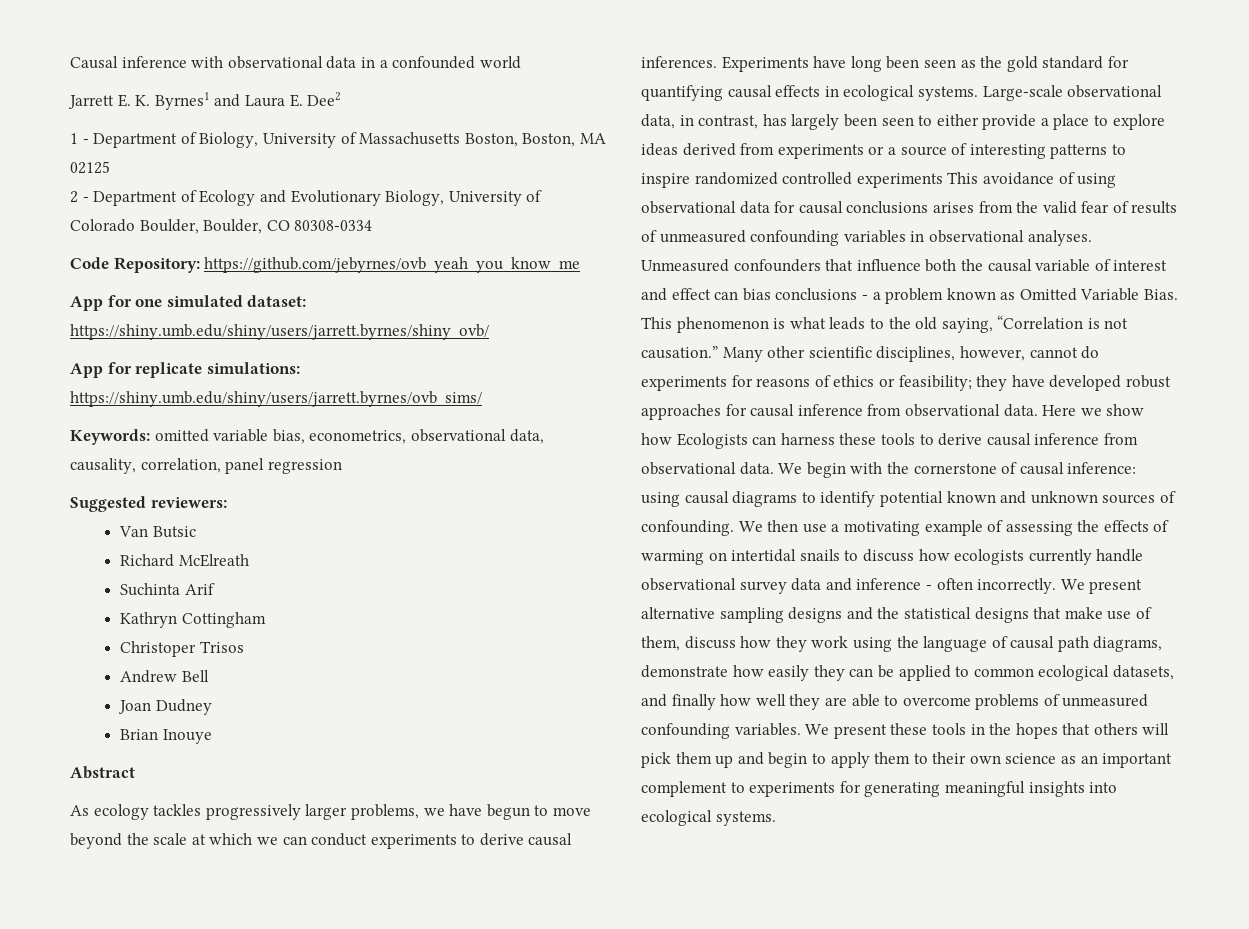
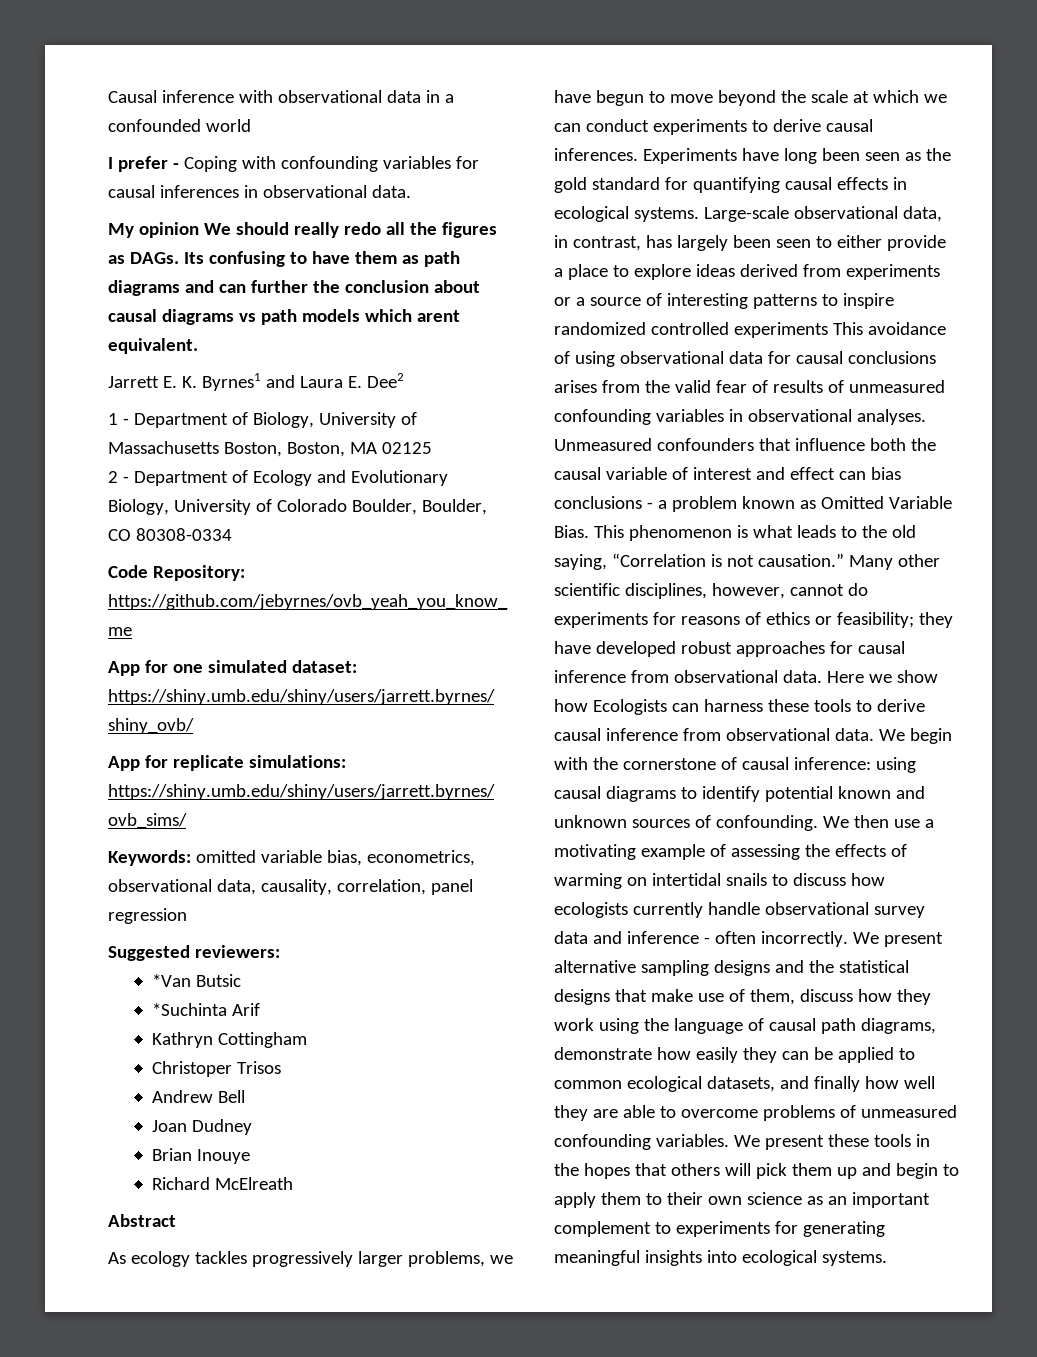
+ I prefer - Coping with confounding variables for causal inferences in observational data.
+ My opinion We should really redo all the figures as DAGs. Its confusing to have them as path diagrams and can further the conclusion about causal diagrams vs path models which arent equivalent.
- Van Butsic
+ *Van Butsic
- Richard McElreath
- Suchinta Arif
+ *Suchinta Arif
+ Richard McElreath

